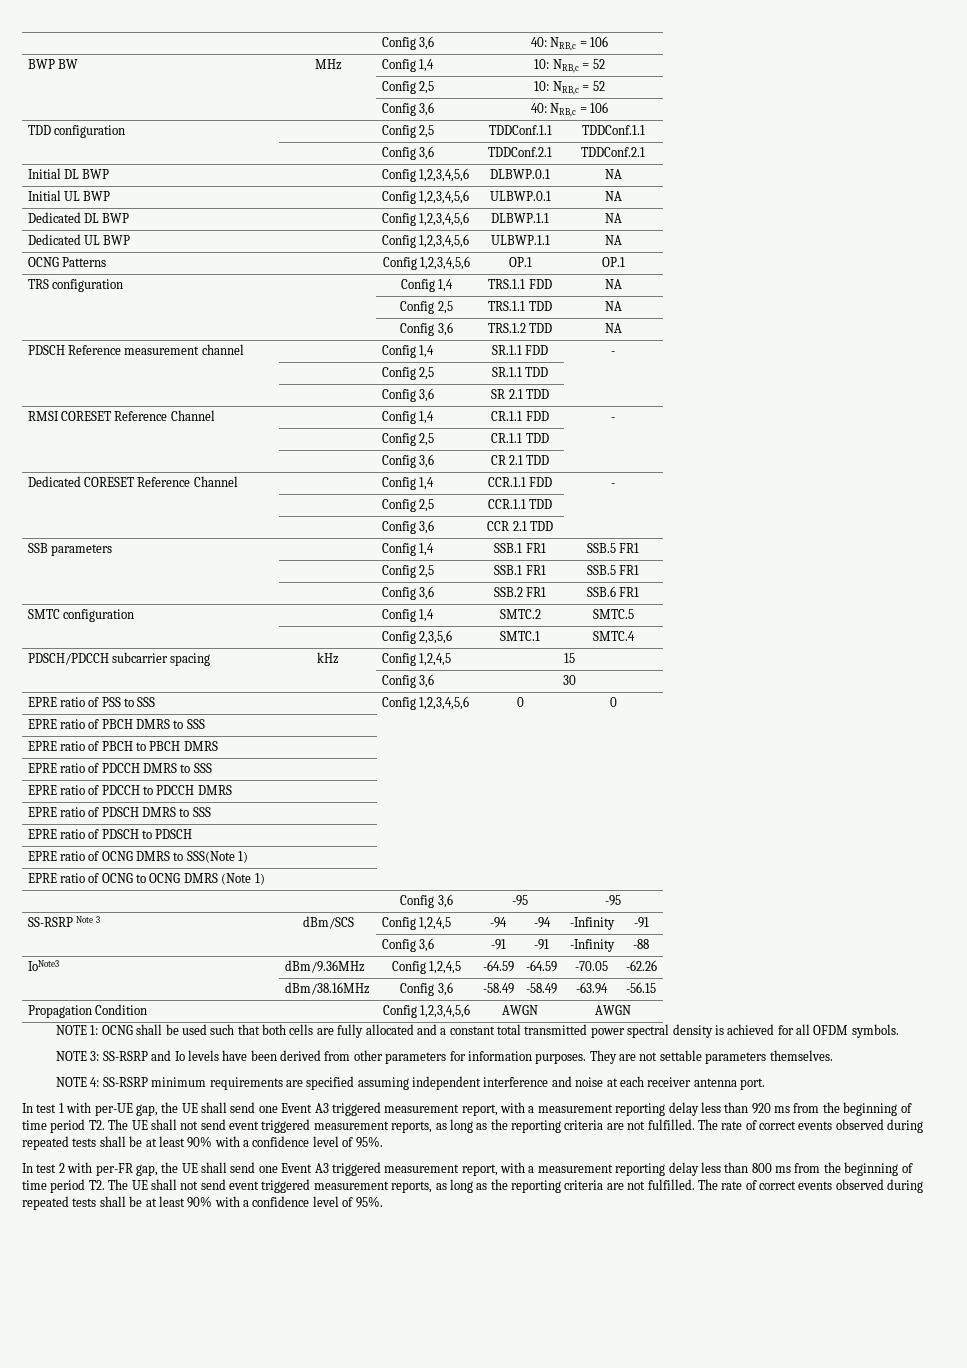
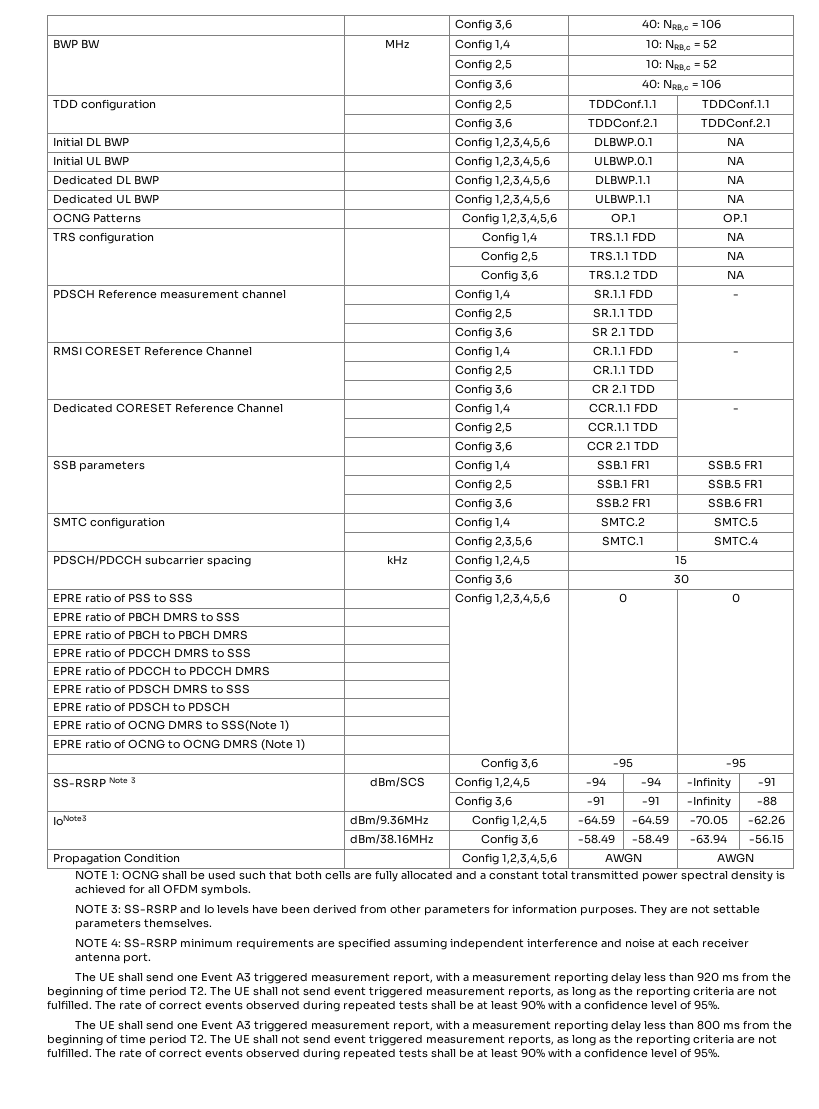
- In test 1 with per-UE gap, the UE shall send one Event A3 triggered measurement report, with a measurement reporting delay less than 920 ms from the beginning of time period T2. The UE shall not send event triggered measurement reports, as long as the reporting criteria are not fulfilled.
+ The UE shall send one Event A3 triggered measurement report, with a measurement reporting delay less than 920 ms from the beginning of time period T2. The UE shall not send event triggered measurement reports, as long as the reporting criteria are not fulfilled.
- In test 2 with per-FR gap, the UE shall send one Event A3 triggered measurement report, with a measurement reporting delay less than 800 ms from the beginning of time period T2. The UE shall not send event triggered measurement reports, as long as the reporting criteria are not fulfilled.
+ The UE shall send one Event A3 triggered measurement report, with a measurement reporting delay less than 800 ms from the beginning of time period T2. The UE shall not send event triggered measurement reports, as long as the reporting criteria are not fulfilled.

